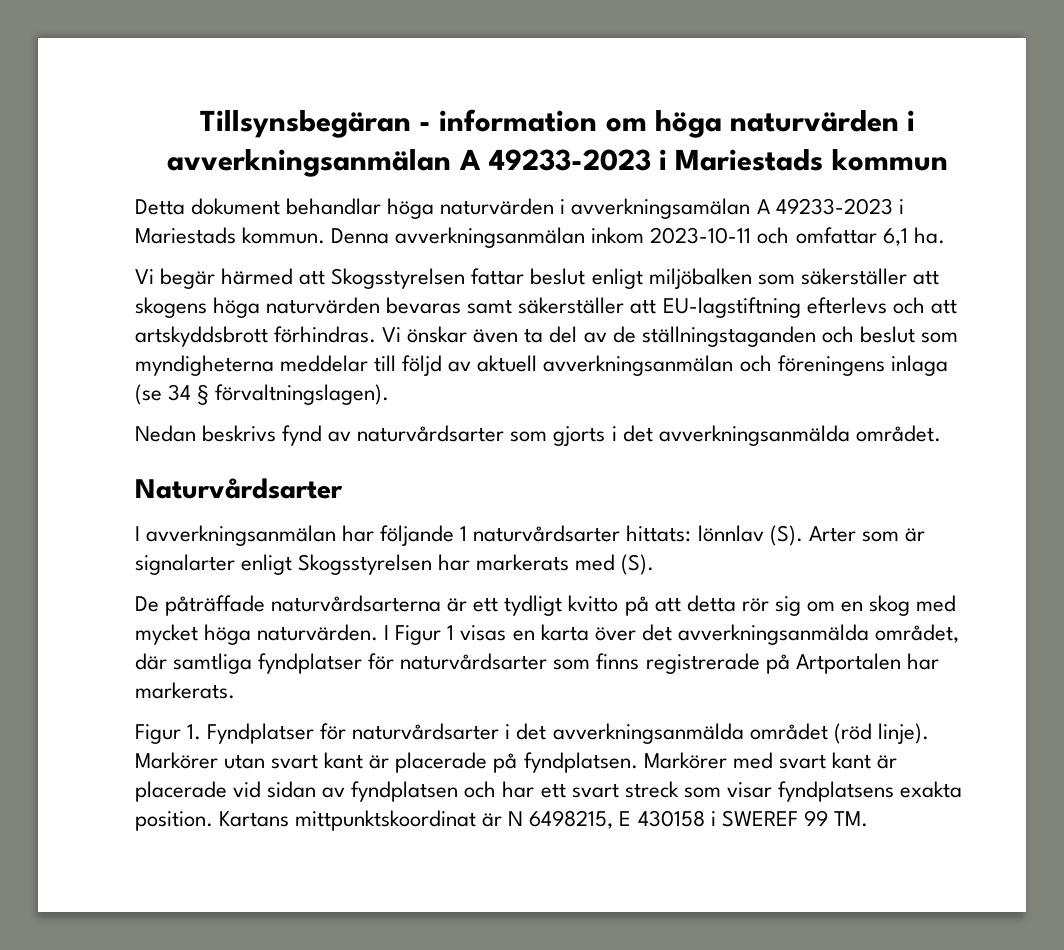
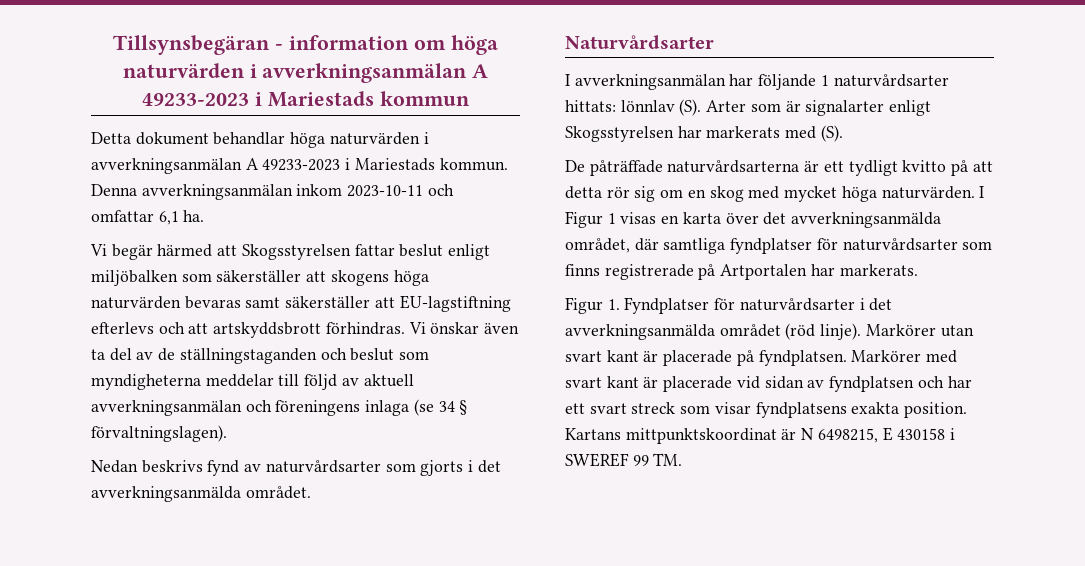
- Detta dokument behandlar höga naturvärden i avverkningsamälan A 49233-2023 i Mariestads kommun.
+ Detta dokument behandlar höga naturvärden i avverkningsanmälan A 49233-2023 i Mariestads kommun.

